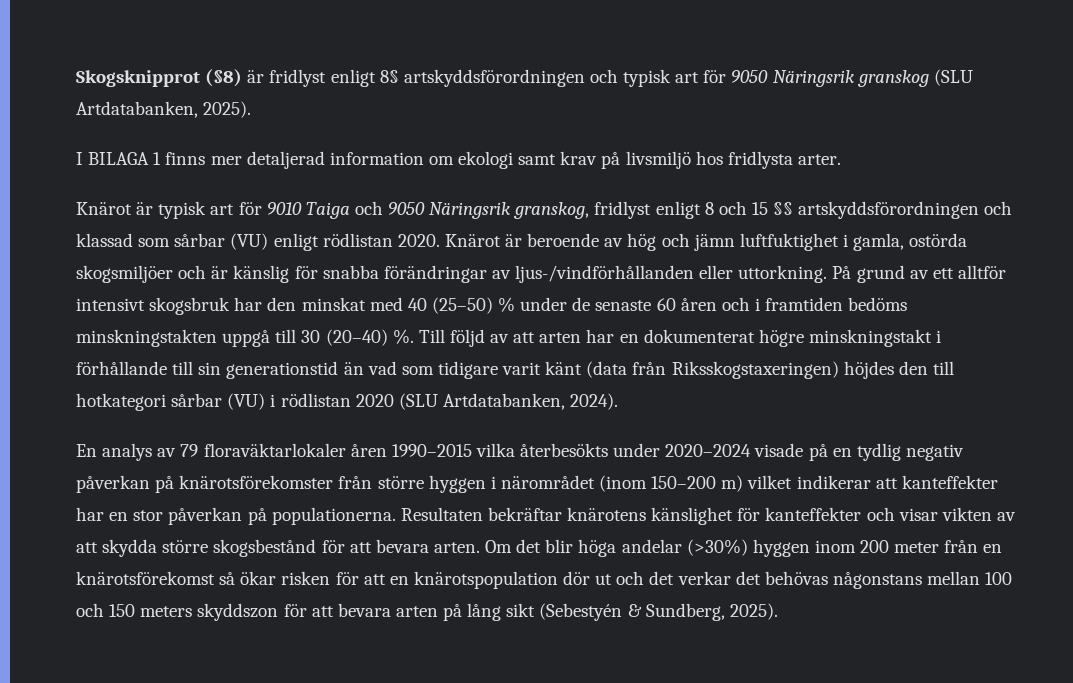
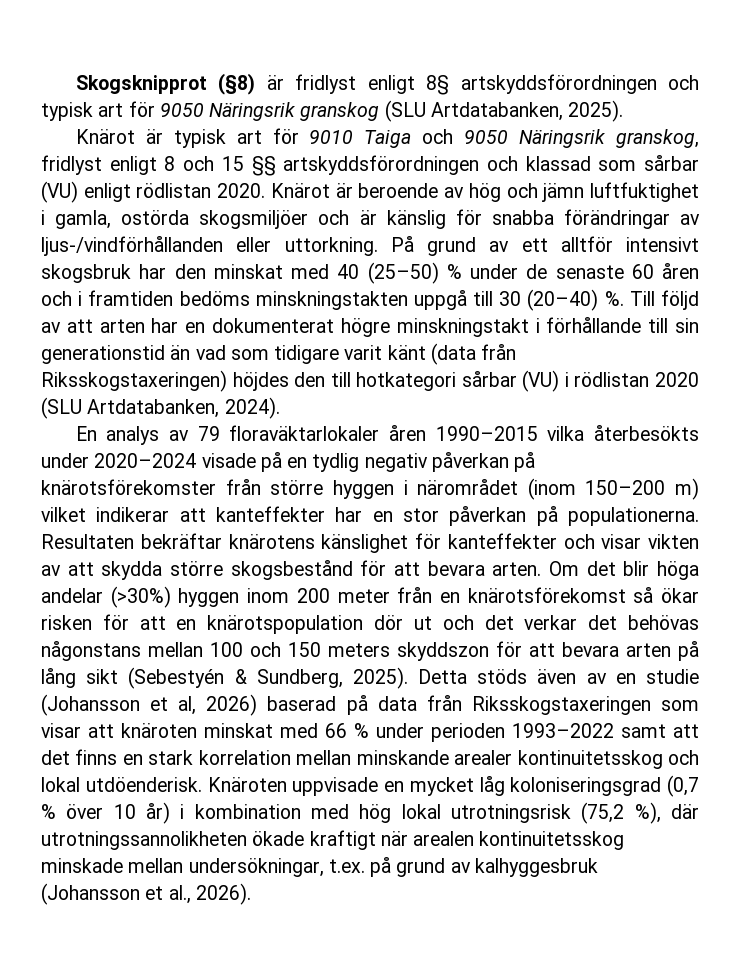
- I BILAGA 1 finns mer detaljerad information om ekologi samt krav på livsmiljö hos fridlysta arter.
+ Detta stöds även av en studie (Johansson et al, 2026) baserad på data från Riksskogstaxeringen som visar att knäroten minskat med 66 % under perioden 1993–2022 samt att det finns en stark korrelation mellan minskande arealer kontinuitetsskog och lokal utdöenderisk. Knäroten uppvisade en mycket låg koloniseringsgrad (0,7 % över 10 år) i kombination med hög lokal utrotningsrisk (75,2 %), där utrotningssannolikheten ökade kraftigt när arealen kontinuitetsskog minskade mellan undersökningar, t.ex. på grund av kalhyggesbruk (Johansson et al., 2026).

